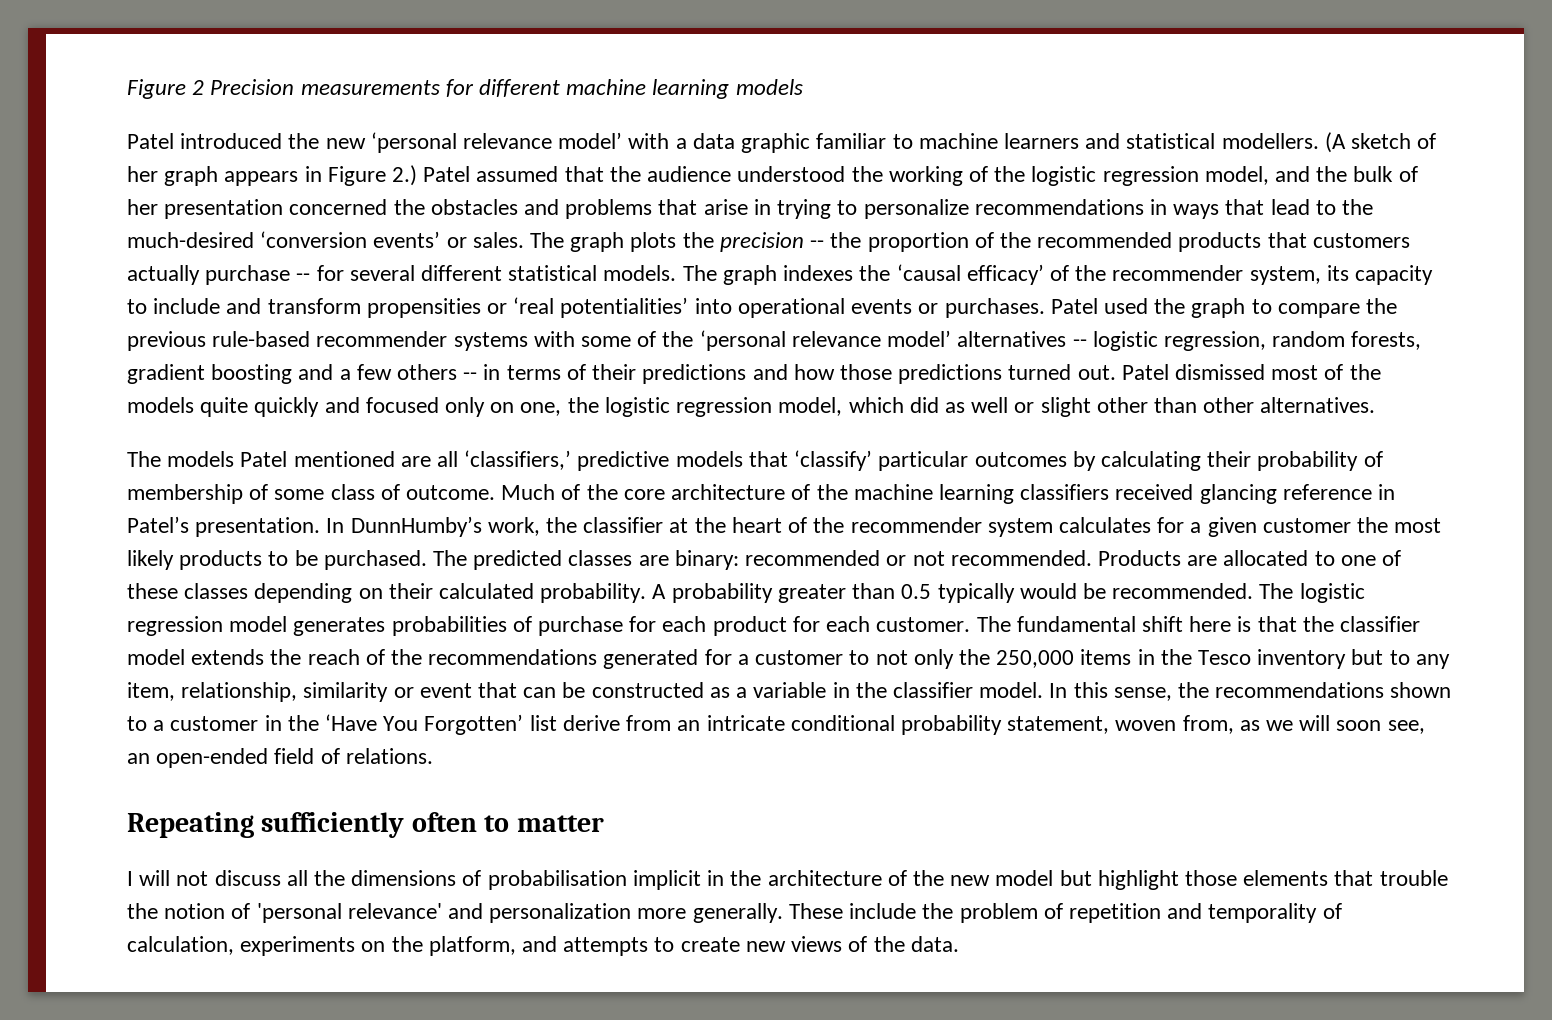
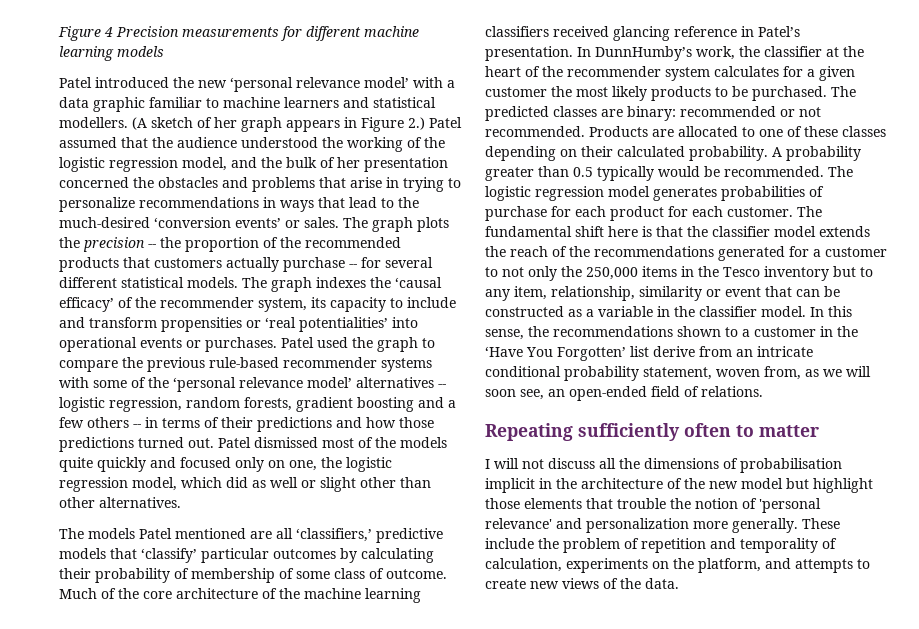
- Figure 2 Precision measurements for different machine learning models
+ Figure 4 Precision measurements for different machine learning models

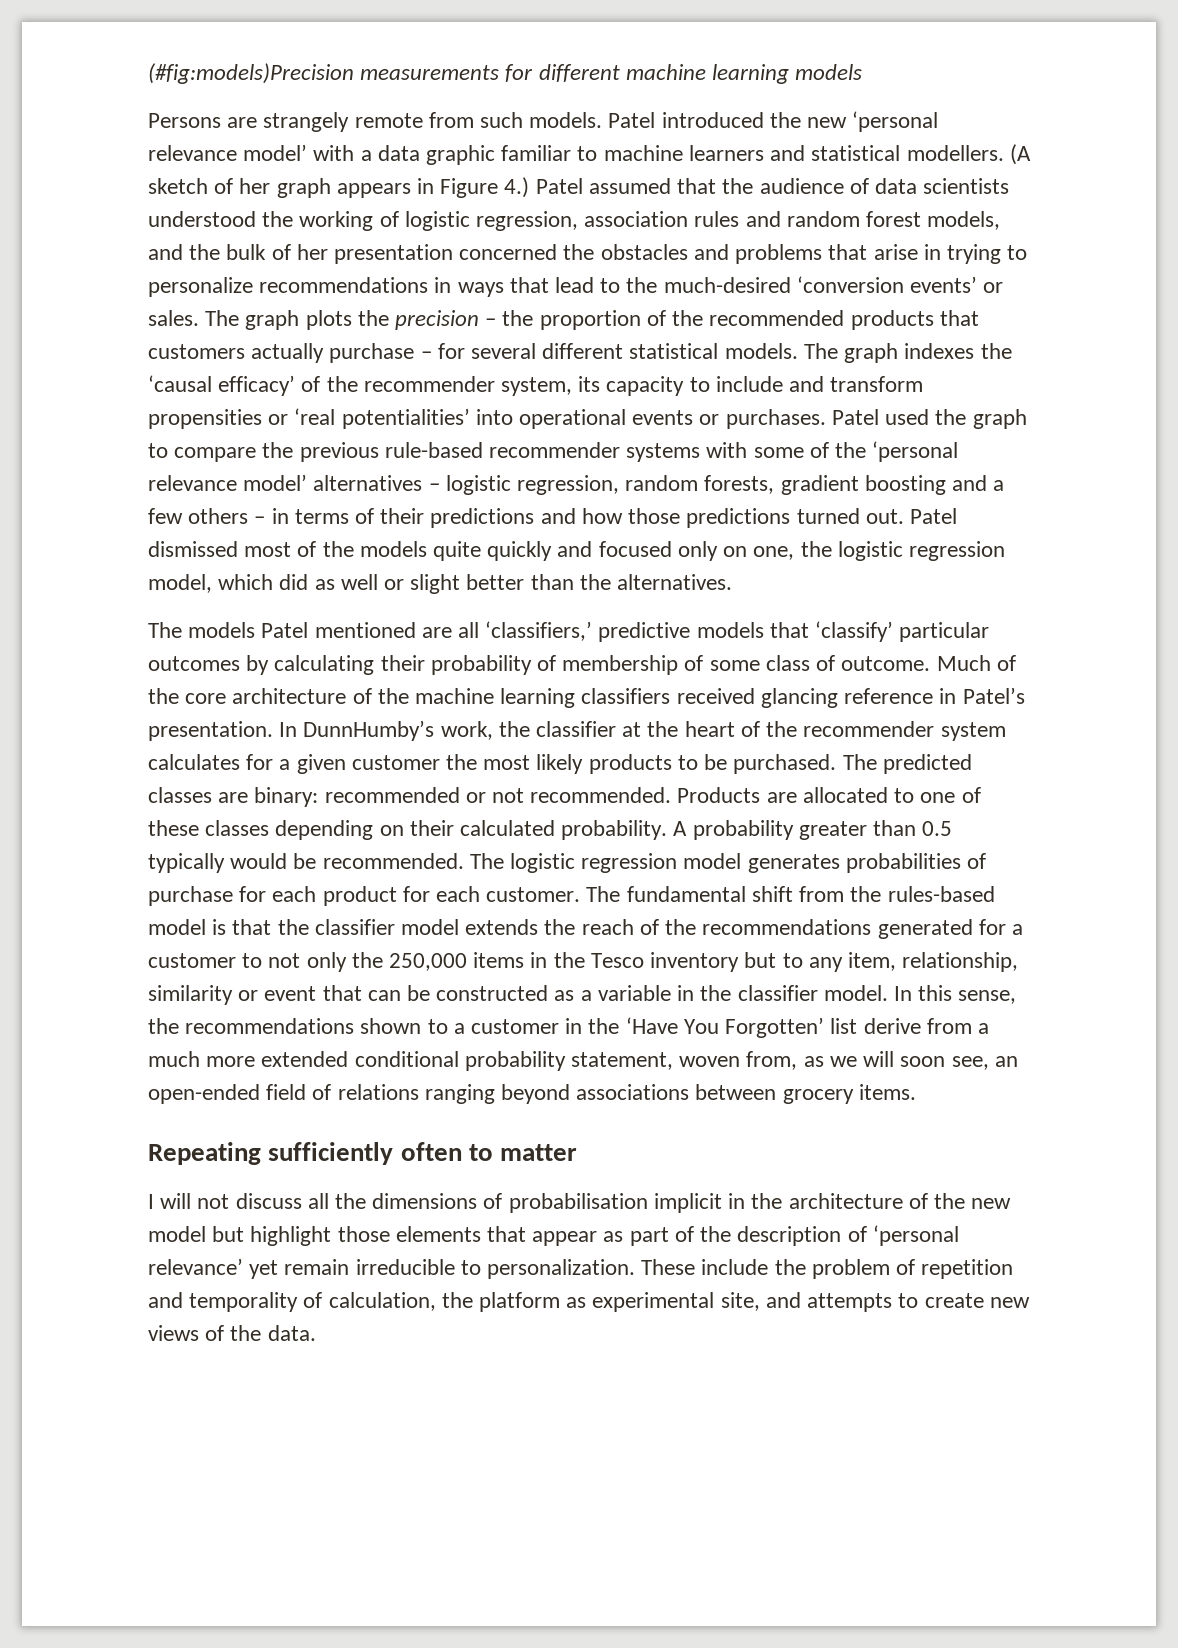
- Figure 4 Precision measurements for different machine learning models
+ (#fig:models)Precision measurements for different machine learning models
+ Persons are strangely remote from such models.
- (A sketch of her graph appears in Figure 2.) Patel assumed that the audience understood the working of the logistic regression model, and the bulk of her presentation concerned the obstacles and problems that arise in trying to personalize recommendations in ways that lead to the much-desired ‘conversion events’ or sales.
+ (A sketch of her graph appears in Figure 4.) Patel assumed that the audience of data scientists understood the working of logistic regression, association rules and random forest models, and the bulk of her presentation concerned the obstacles and problems that arise in trying to personalize recommendations in ways that lead to the much-desired ‘conversion events’ or sales.
- The graph plots the precision -- the proportion of the recommended products that customers actually purchase -- for several different statistical models.
+ The graph plots the precision – the proportion of the recommended products that customers actually purchase – for several different statistical models.
- Patel used the graph to compare the previous rule-based recommender systems with some of the ‘personal relevance model’ alternatives -- logistic regression, random forests, gradient boosting and a few others -- in terms of their predictions and how those predictions turned out.
+ Patel used the graph to compare the previous rule-based recommender systems with some of the ‘personal relevance model’ alternatives – logistic regression, random forests, gradient boosting and a few others – in terms of their predictions and how those predictions turned out.
- Patel dismissed most of the models quite quickly and focused only on one, the logistic regression model, which did as well or slight other than other alternatives.
+ Patel dismissed most of the models quite quickly and focused only on one, the logistic regression model, which did as well or slight better than the alternatives.
- The fundamental shift here is that the classifier model extends the reach of the recommendations generated for a customer to not only the 250,000 items in the Tesco inventory but to any item, relationship, similarity or event that can be constructed as a variable in the classifier model.
+ The fundamental shift from the rules-based model is that the classifier model extends the reach of the recommendations generated for a customer to not only the 250,000 items in the Tesco inventory but to any item, relationship, similarity or event that can be constructed as a variable in the classifier model.
- In this sense, the recommendations shown to a customer in the ‘Have You Forgotten’ list derive from an intricate conditional probability statement, woven from, as we will soon see, an open-ended field of relations.
+ In this sense, the recommendations shown to a customer in the ‘Have You Forgotten’ list derive from a much more extended conditional probability statement, woven from, as we will soon see, an open-ended field of relations ranging beyond associations between grocery items.
- I will not discuss all the dimensions of probabilisation implicit in the architecture of the new model but highlight those elements that trouble the notion of 'personal relevance' and personalization more generally.
+ I will not discuss all the dimensions of probabilisation implicit in the architecture of the new model but highlight those elements that appear as part of the description of ‘personal relevance’ yet remain irreducible to personalization.
- These include the problem of repetition and temporality of calculation, experiments on the platform, and attempts to create new views of the data.
+ These include the problem of repetition and temporality of calculation, the platform as experimental site, and attempts to create new views of the data.

